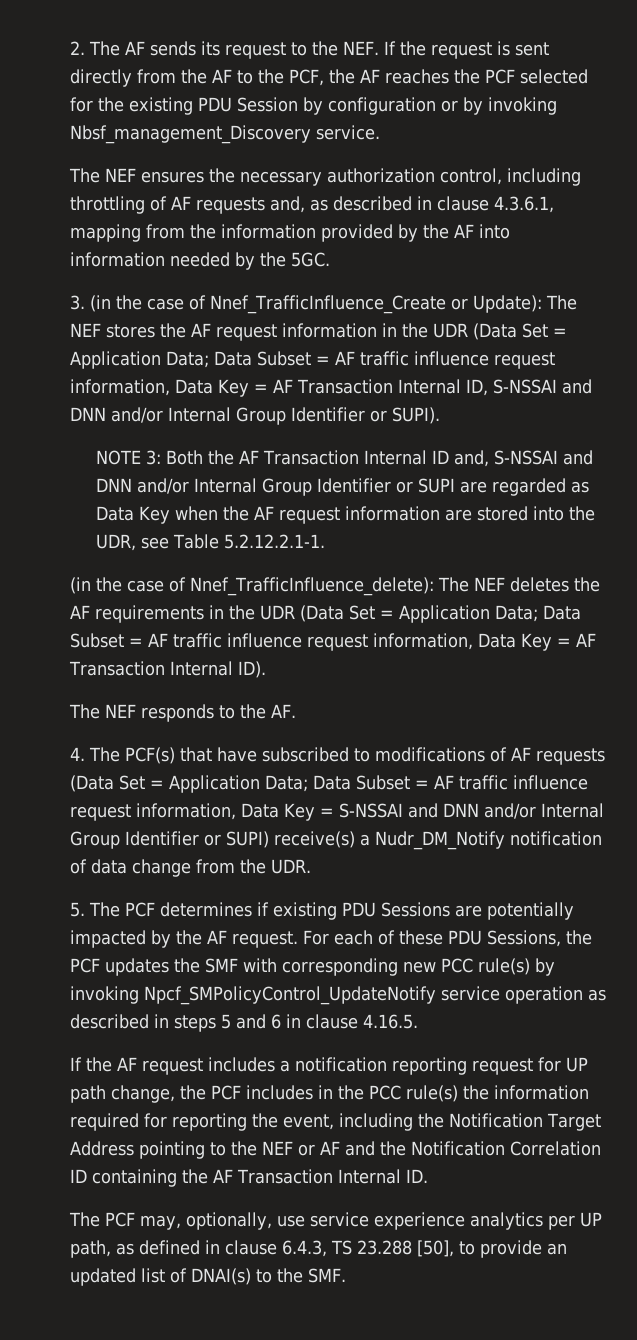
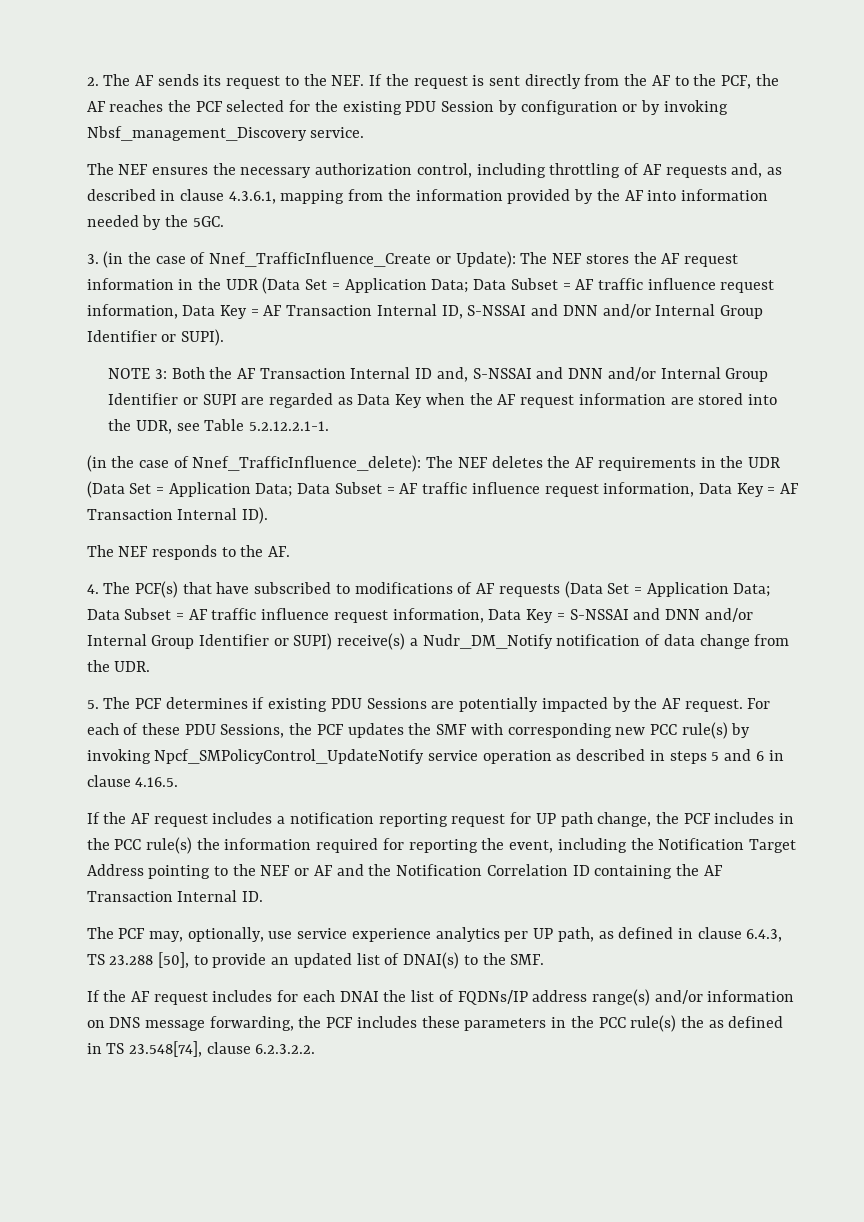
+ If the AF request includes for each DNAI the list of FQDNs/IP address range(s) and/or information on DNS message forwarding, the PCF includes these parameters in the PCC rule(s) the as defined in TS 23.548[74], clause 6.2.3.2.2.

